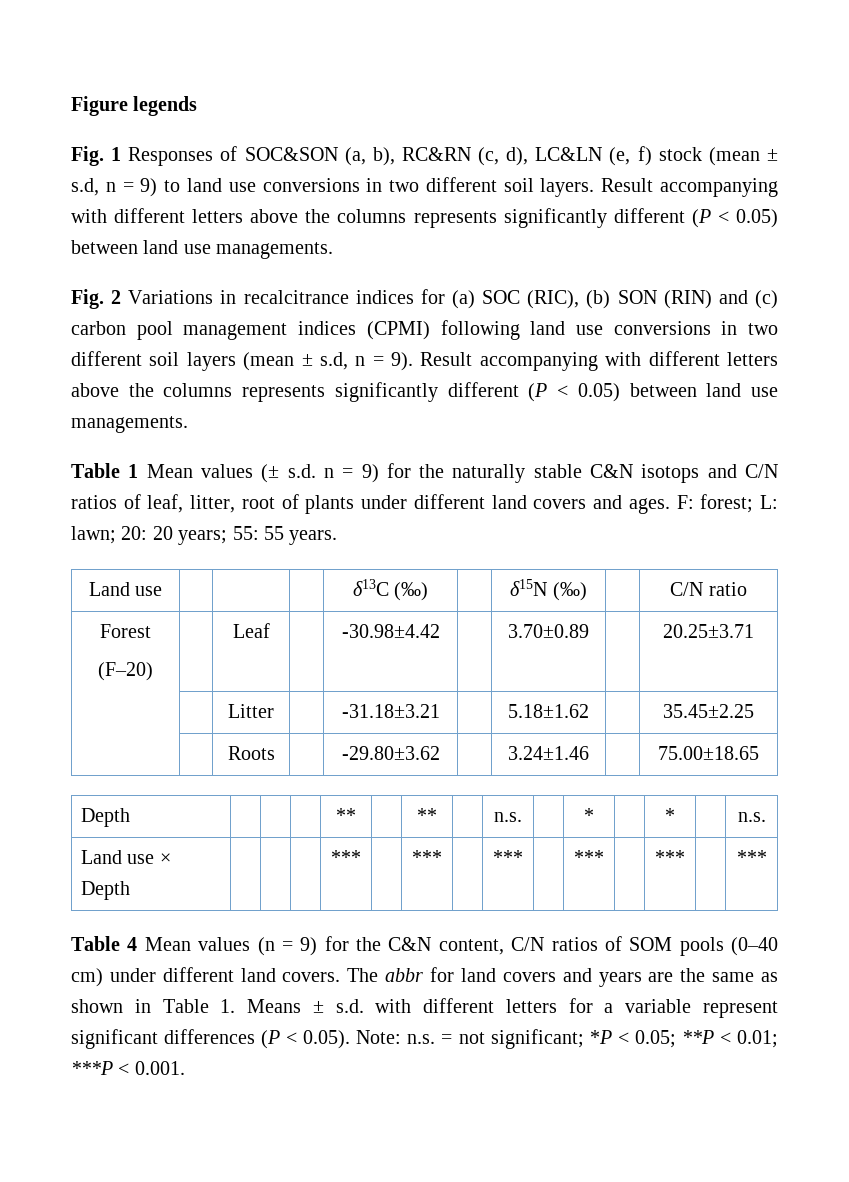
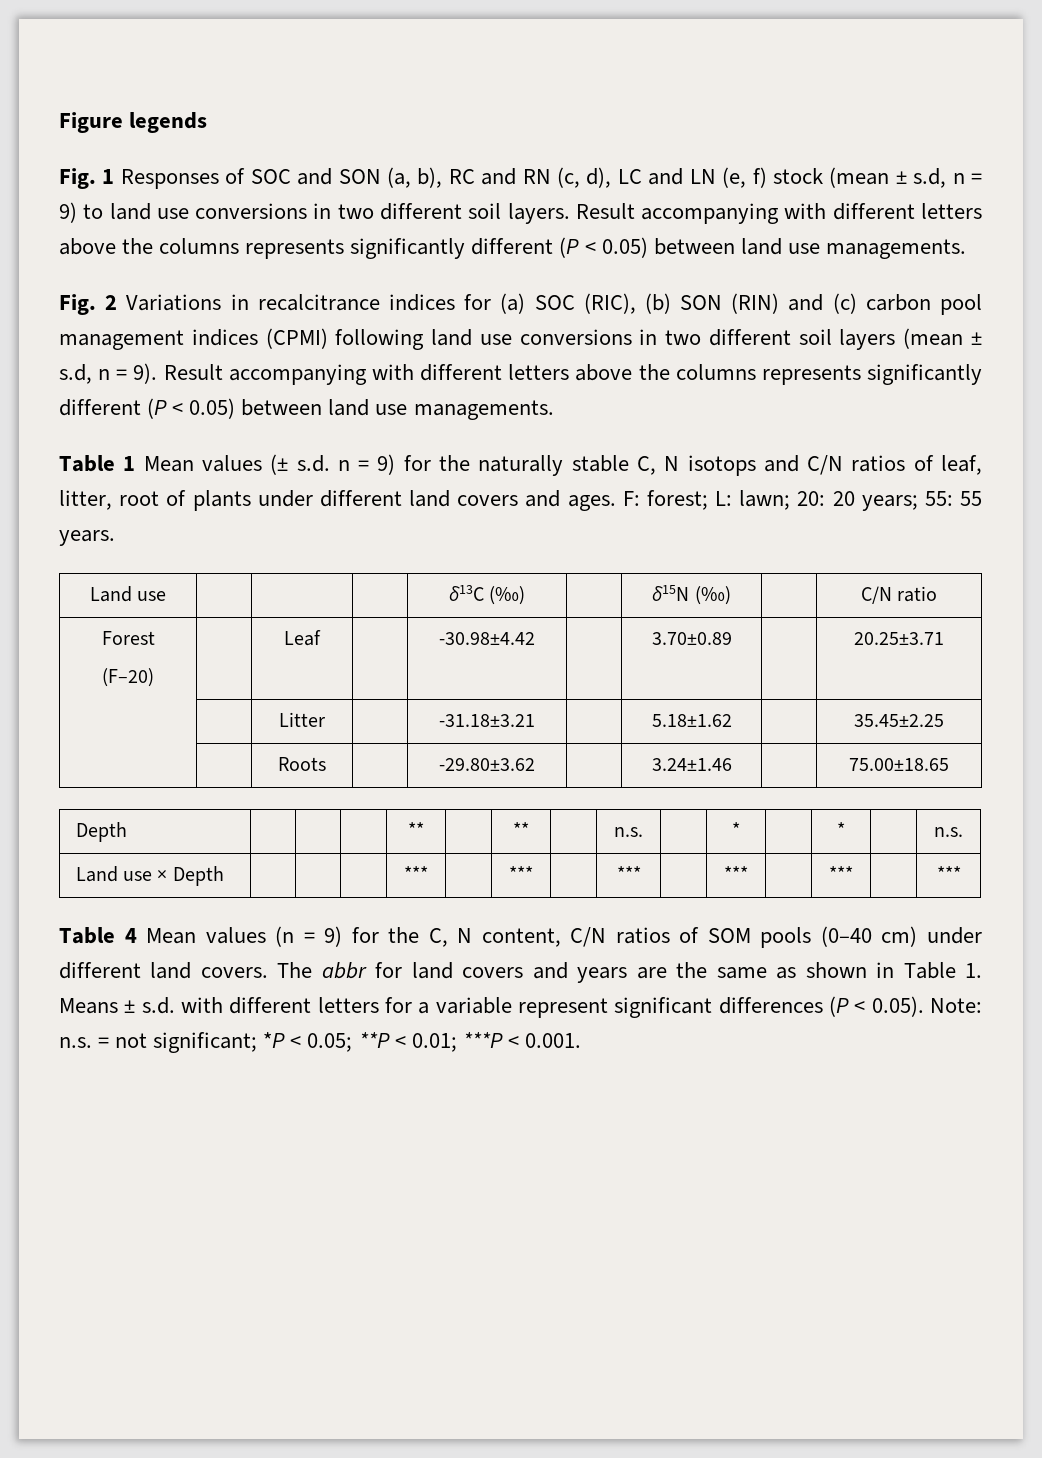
- Fig. 1 Responses of SOC&SON (a, b), RC&RN (c, d), LC&LN (e, f) stock (mean ± s.d, n = 9) to land use conversions in two different soil layers.
+ Fig. 1 Responses of SOC and SON (a, b), RC and RN (c, d), LC and LN (e, f) stock (mean ± s.d, n = 9) to land use conversions in two different soil layers.
- Table 1 Mean values (± s.d. n = 9) for the naturally stable C&N isotops and C/N ratios of leaf, litter, root of plants under different land covers and ages.
+ Table 1 Mean values (± s.d. n = 9) for the naturally stable C, N isotops and C/N ratios of leaf, litter, root of plants under different land covers and ages.
- Table 4 Mean values (n = 9) for the C&N content, C/N ratios of SOM pools (0–40 cm) under different land covers.
+ Table 4 Mean values (n = 9) for the C, N content, C/N ratios of SOM pools (0–40 cm) under different land covers.

